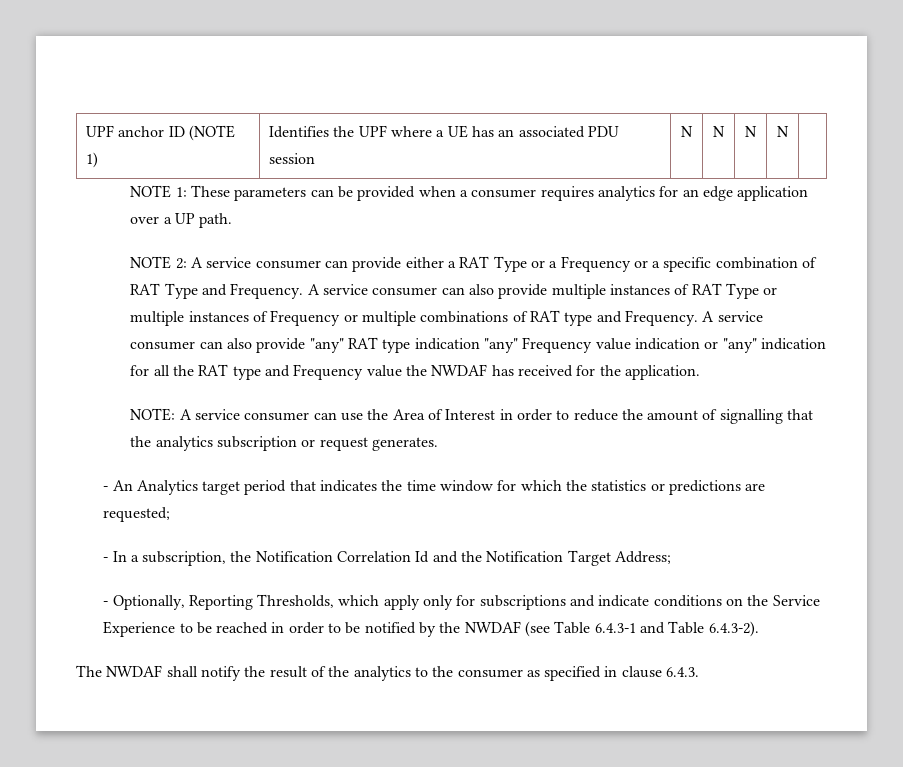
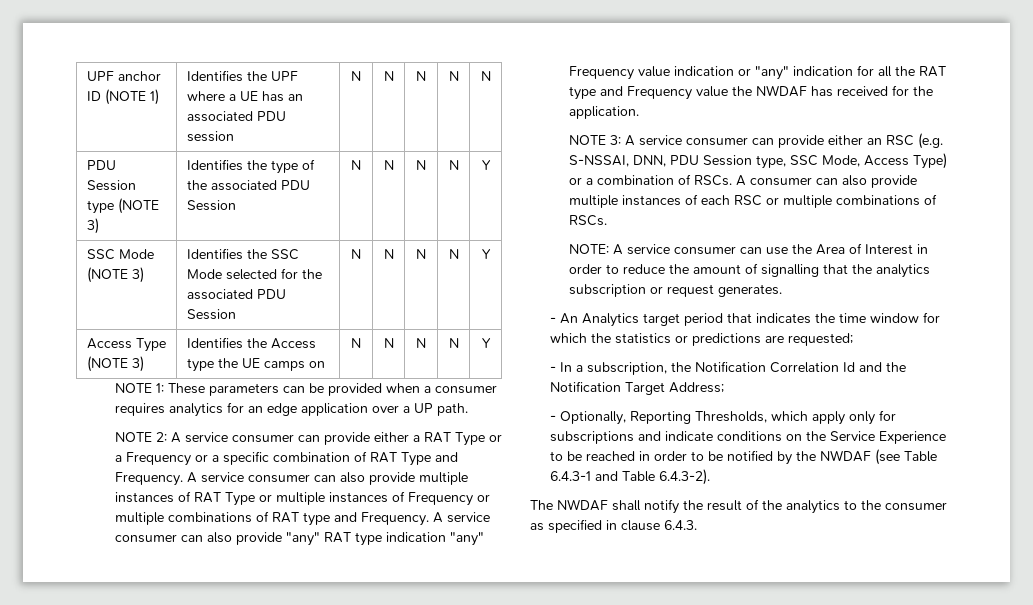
- UPF anchor ID (NOTE 1) | Identifies the UPF where a UE has an associated PDU session | N | N | N | N |
+ UPF anchor ID (NOTE 1) | Identifies the UPF where a UE has an associated PDU session | N | N | N | N | N
+ PDU Session type (NOTE 3) | Identifies the type of the associated PDU Session | N | N | N | N | Y
+ SSC Mode (NOTE 3) | Identifies the SSC Mode selected for the associated PDU Session | N | N | N | N | Y
+ Access Type (NOTE 3) | Identifies the Access type the UE camps on | N | N | N | N | Y
+ NOTE 3: A service consumer can provide either an RSC (e.g. S-NSSAI, DNN, PDU Session type, SSC Mode, Access Type) or a combination of RSCs. A consumer can also provide multiple instances of each RSC or multiple combinations of RSCs.

